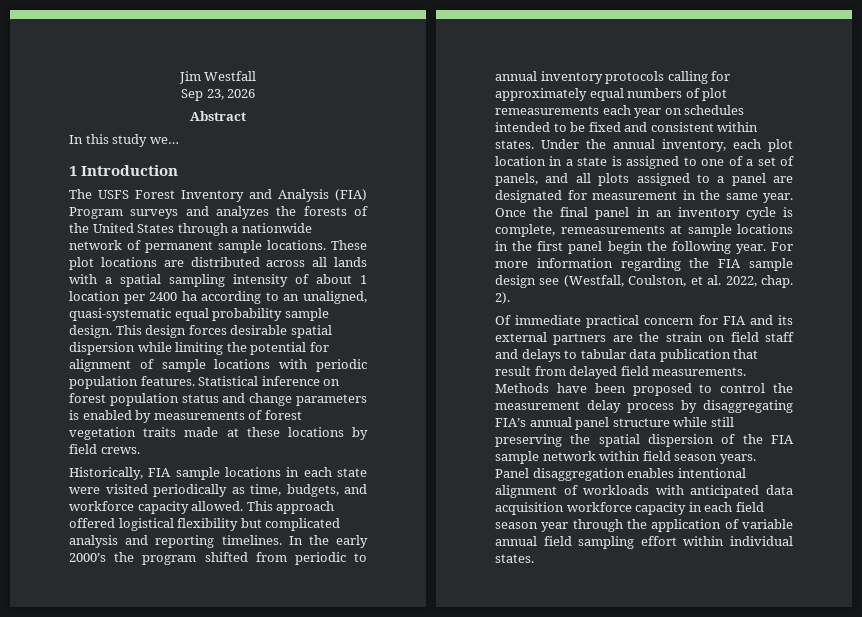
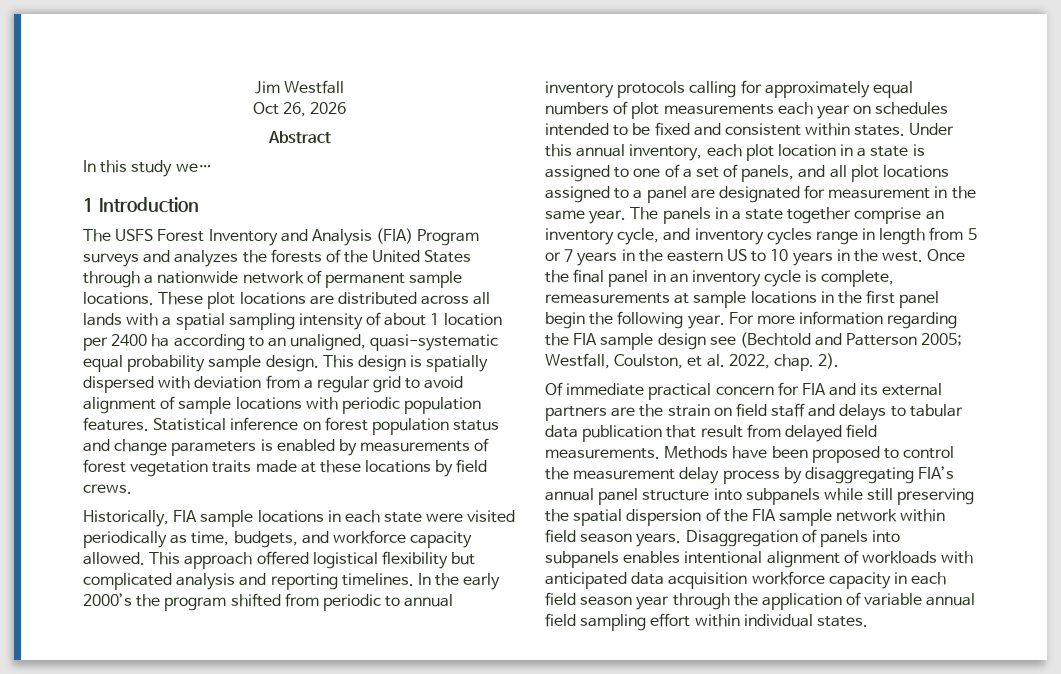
- Sep 23, 2026
+ Oct 26, 2026
- This design forces desirable spatial dispersion while limiting the potential for alignment of sample locations with periodic population features.
+ This design is spatially dispersed with deviation from a regular grid to avoid alignment of sample locations with periodic population features.
- In the early 2000’s the program shifted from periodic to annual inventory protocols calling for approximately equal numbers of plot remeasurements each year on schedules intended to be fixed and consistent within states.
+ In the early 2000’s the program shifted from periodic to annual inventory protocols calling for approximately equal numbers of plot measurements each year on schedules intended to be fixed and consistent within states.
- Under the annual inventory, each plot location in a state is assigned to one of a set of panels, and all plots assigned to a panel are designated for measurement in the same year.
+ Under this annual inventory, each plot location in a state is assigned to one of a set of panels, and all plot locations assigned to a panel are designated for measurement in the same year.
+ The panels in a state together comprise an inventory cycle, and inventory cycles range in length from 5 or 7 years in the eastern US to 10 years in the west.
- For more information regarding the FIA sample design see (Westfall, Coulston, et al. 2022, chap.
+ For more information regarding the FIA sample design see (Bechtold and Patterson 2005; Westfall, Coulston, et al. 2022, chap.
- Methods have been proposed to control the measurement delay process by disaggregating FIA’s annual panel structure while still preserving the spatial dispersion of the FIA sample network within field season years.
+ Methods have been proposed to control the measurement delay process by disaggregating FIA’s annual panel structure into subpanels while still preserving the spatial dispersion of the FIA sample network within field season years.
- Panel disaggregation enables intentional alignment of workloads with anticipated data acquisition workforce capacity in each field season year through the application of variable annual field sampling effort within individual states.
+ Disaggregation of panels into subpanels enables intentional alignment of workloads with anticipated data acquisition workforce capacity in each field season year through the application of variable annual field sampling effort within individual states.

